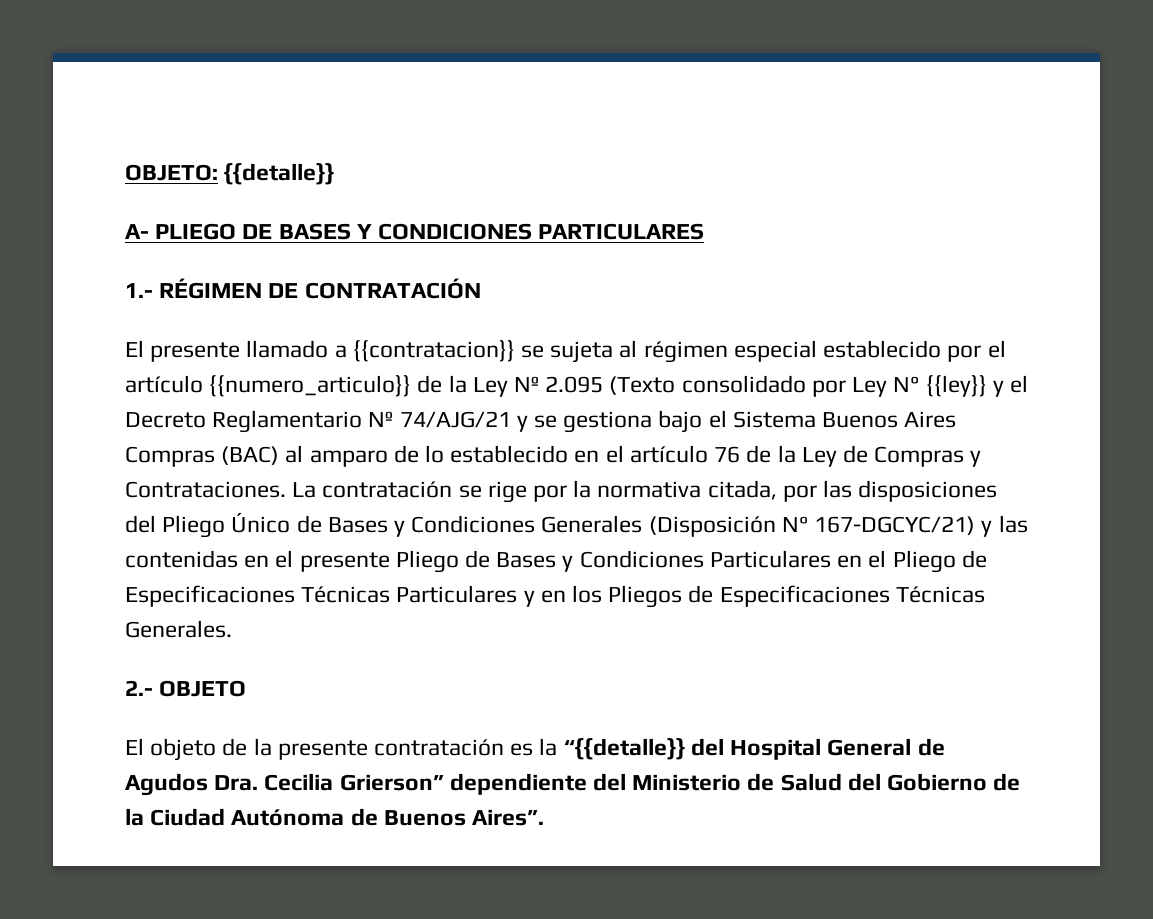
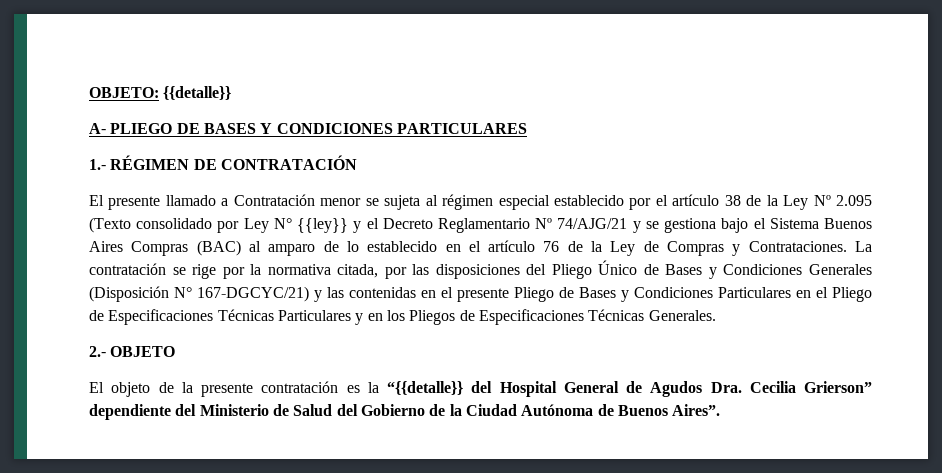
- El presente llamado a {{contratacion}} se sujeta al régimen especial establecido por el artículo {{numero_articulo}} de la Ley Nº 2.095 (Texto consolidado por Ley N° {{ley}} y el Decreto Reglamentario Nº 74/AJG/21 y se gestiona bajo el Sistema Buenos Aires Compras (BAC) al amparo de lo establecido en el artículo 76 de la Ley de Compras y Contrataciones.
+ El presente llamado a Contratación menor se sujeta al régimen especial establecido por el artículo 38 de la Ley Nº 2.095 (Texto consolidado por Ley N° {{ley}} y el Decreto Reglamentario Nº 74/AJG/21 y se gestiona bajo el Sistema Buenos Aires Compras (BAC) al amparo de lo establecido en el artículo 76 de la Ley de Compras y Contrataciones.

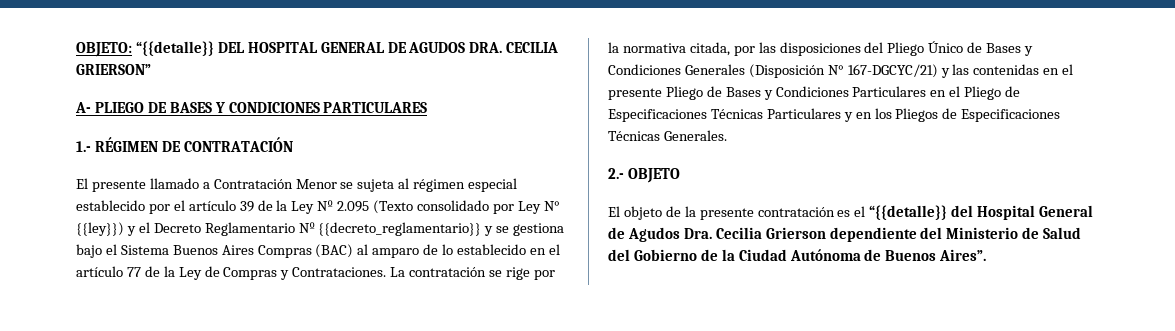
- OBJETO: {{detalle}}
+ OBJETO: “{{detalle}} DEL HOSPITAL GENERAL DE AGUDOS DRA. CECILIA GRIERSON”
- El presente llamado a Contratación menor se sujeta al régimen especial establecido por el artículo 38 de la Ley Nº 2.095 (Texto consolidado por Ley N° {{ley}} y el Decreto Reglamentario Nº 74/AJG/21 y se gestiona bajo el Sistema Buenos Aires Compras (BAC) al amparo de lo establecido en el artículo 76 de la Ley de Compras y Contrataciones.
+ El presente llamado a Contratación Menor se sujeta al régimen especial establecido por el artículo 39 de la Ley Nº 2.095 (Texto consolidado por Ley N° {{ley}}) y el Decreto Reglamentario Nº {{decreto_reglamentario}} y se gestiona bajo el Sistema Buenos Aires Compras (BAC) al amparo de lo establecido en el artículo 77 de la Ley de Compras y Contrataciones.
- El objeto de la presente contratación es la “{{detalle}} del Hospital General de Agudos Dra. Cecilia Grierson” dependiente del Ministerio de Salud del Gobierno de la Ciudad Autónoma de Buenos Aires”.
+ El objeto de la presente contratación es el “{{detalle}} del Hospital General de Agudos Dra. Cecilia Grierson dependiente del Ministerio de Salud del Gobierno de la Ciudad Autónoma de Buenos Aires”.

